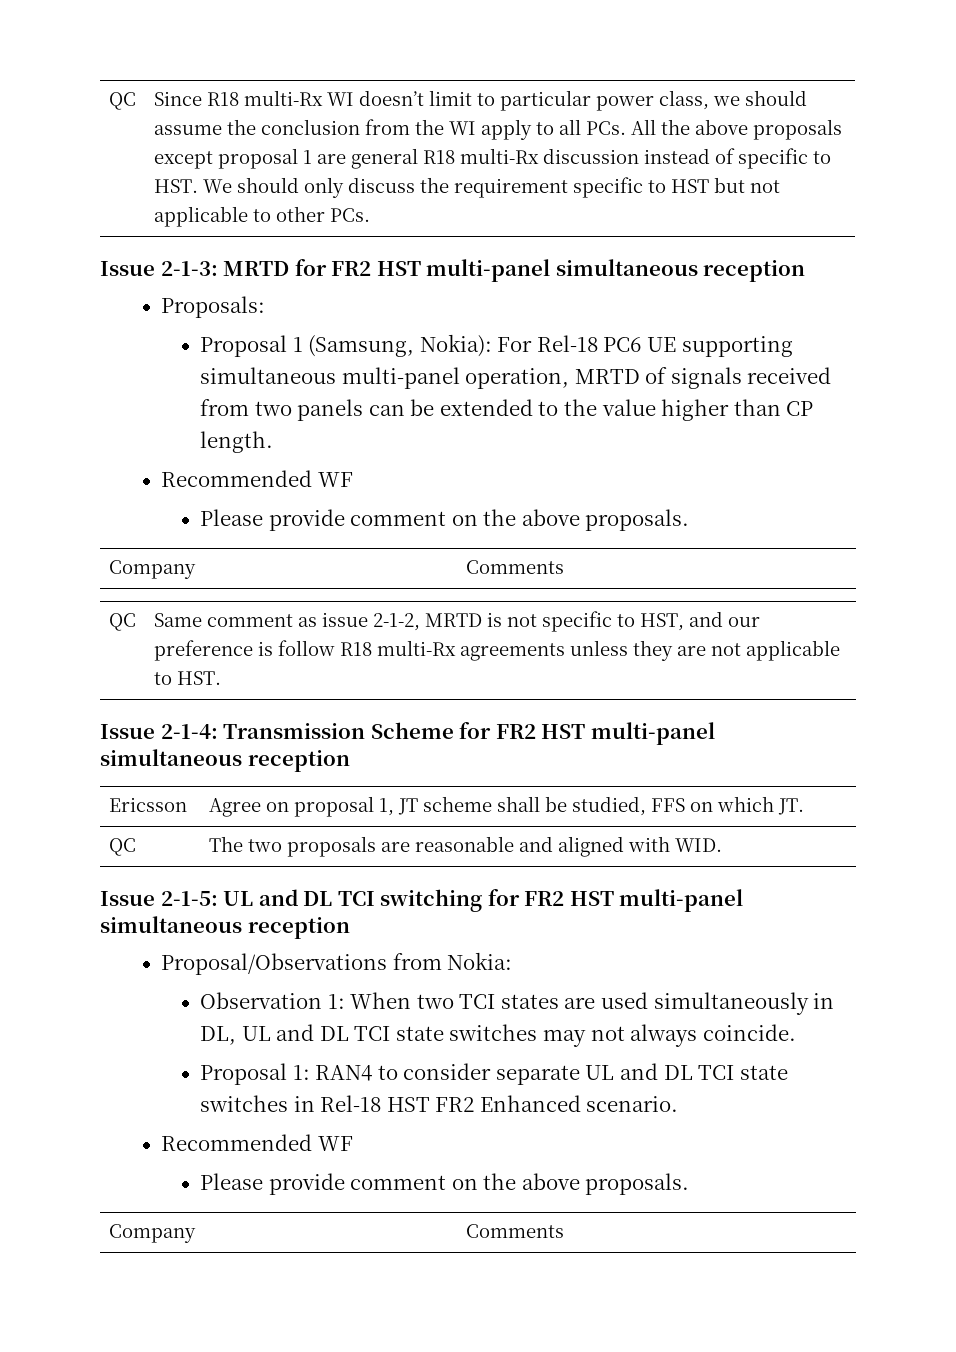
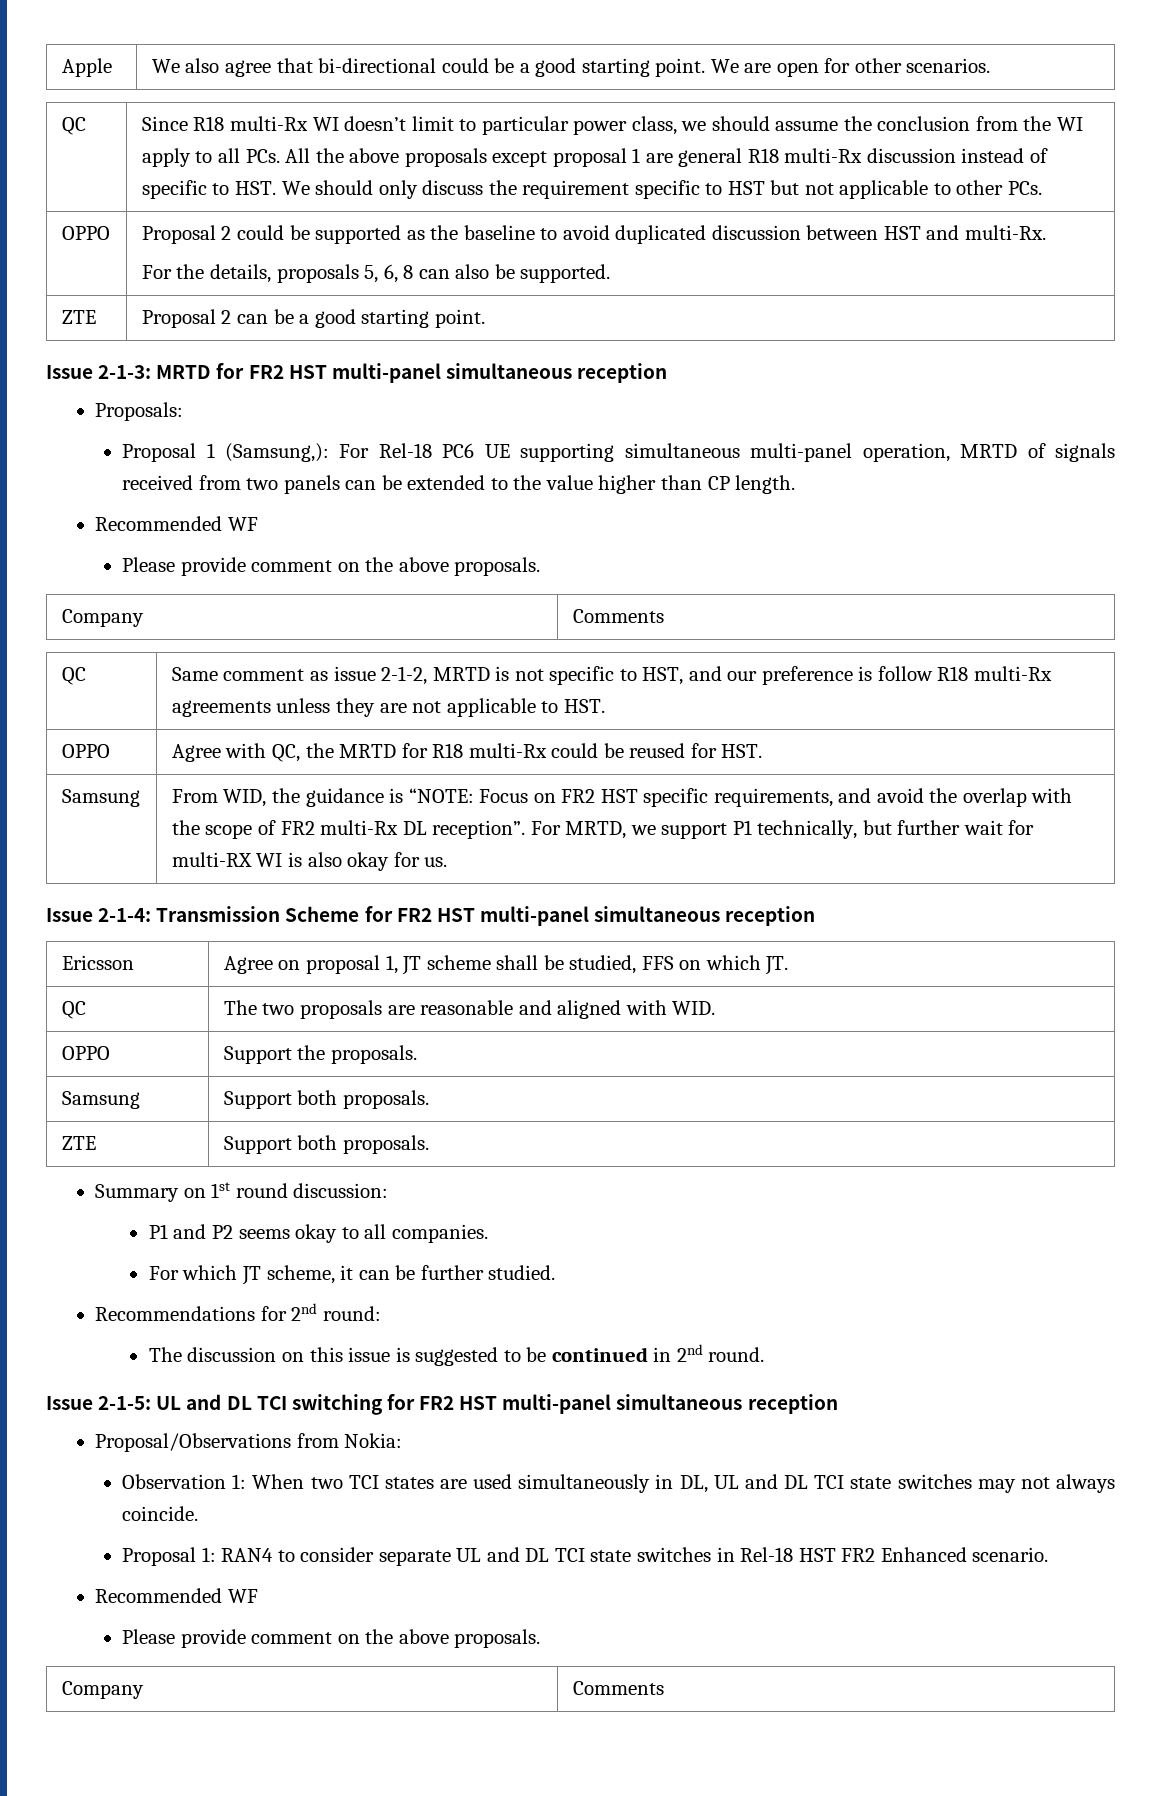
+ Apple | We also agree that bi-directional could be a good starting point. We are open for other scenarios.
+ OPPO | Proposal 2 could be supported as the baseline to avoid duplicated discussion between HST and multi-Rx.
+ For the details, proposals 5, 6, 8 can also be supported.
+ ZTE | Proposal 2 can be a good starting point.
- Proposal 1 (Samsung, Nokia): For Rel-18 PC6 UE supporting simultaneous multi-panel operation, MRTD of signals received from two panels can be extended to the value higher than CP length.
+ Proposal 1 (Samsung,): For Rel-18 PC6 UE supporting simultaneous multi-panel operation, MRTD of signals received from two panels can be extended to the value higher than CP length.
+ OPPO | Agree with QC, the MRTD for R18 multi-Rx could be reused for HST.
+ Samsung | From WID, the guidance is “NOTE: Focus on FR2 HST specific requirements, and avoid the overlap with the scope of FR2 multi-Rx DL reception”. For MRTD, we support P1 technically, but further wait for multi-RX WI is also okay for us.
+ OPPO | Support the proposals.
+ Samsung | Support both proposals.
+ ZTE | Support both proposals.
+ Summary on 1st round discussion:
+ P1 and P2 seems okay to all companies.
+ For which JT scheme, it can be further studied.
+ Recommendations for 2nd round:
+ The discussion on this issue is suggested to be continued in 2nd round.

